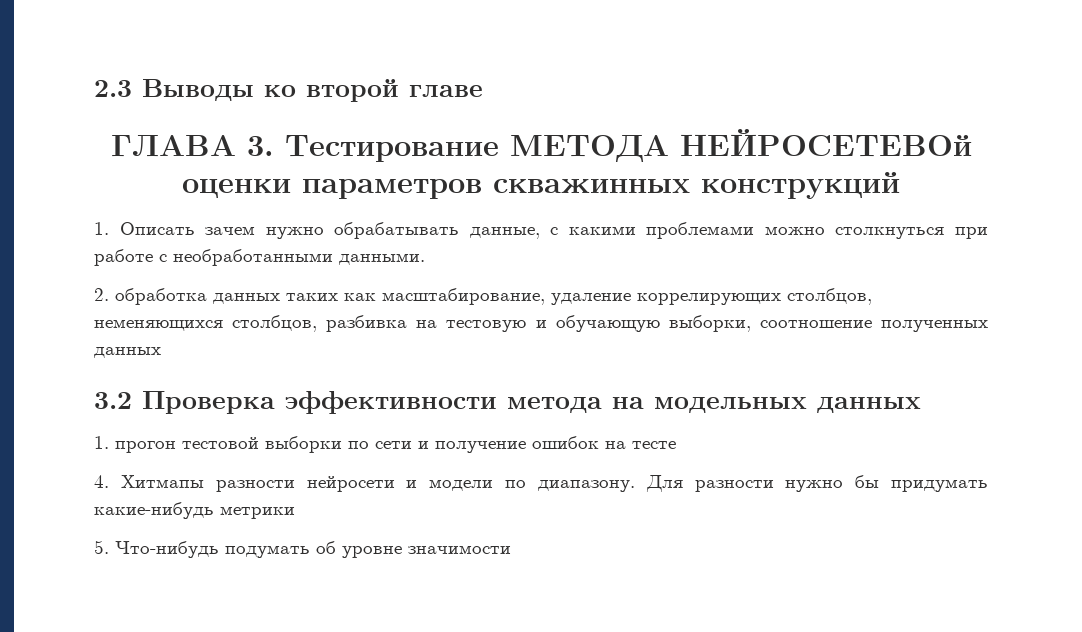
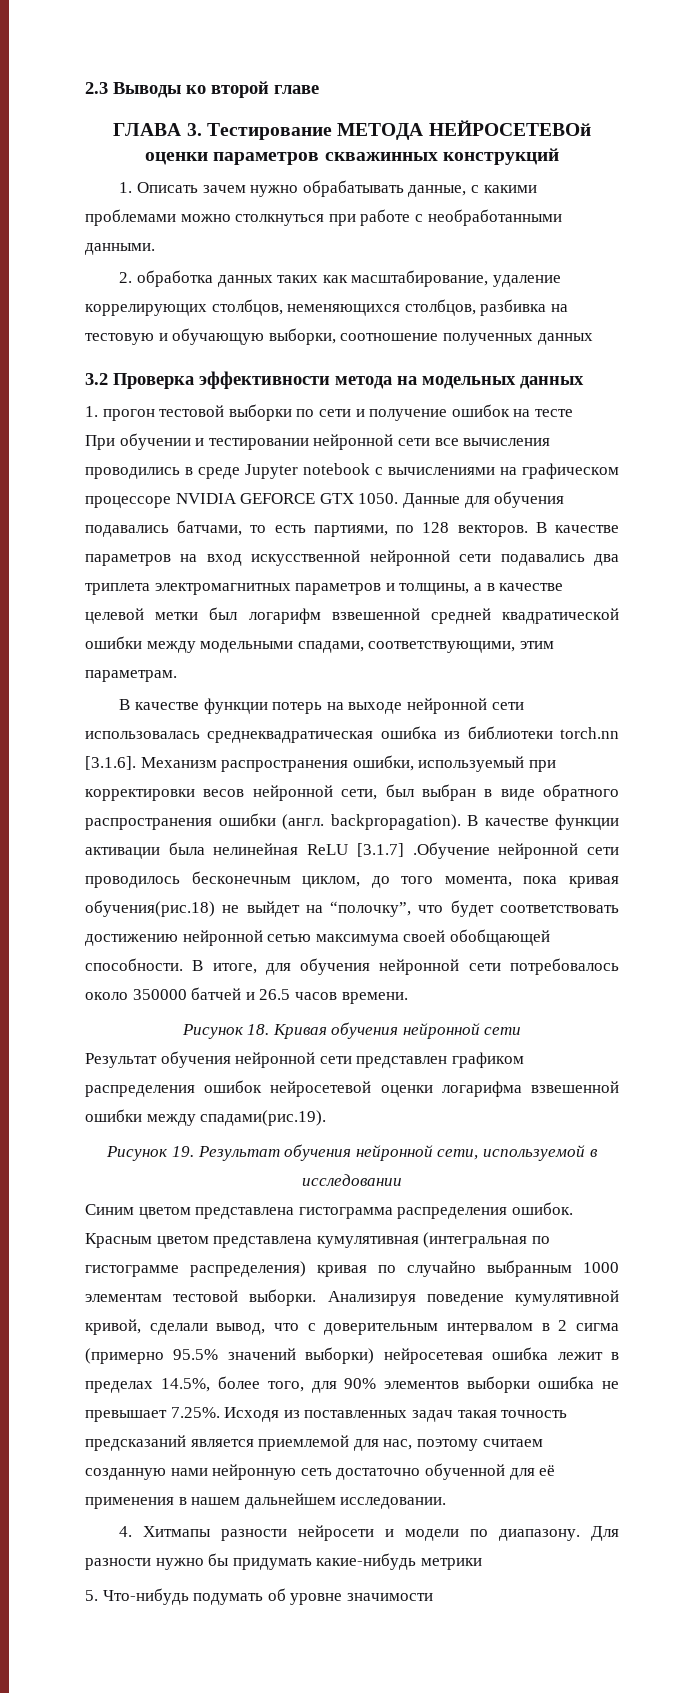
+ При обучении и тестировании нейронной сети все вычисления проводились в среде Jupyter notebook с вычислениями на графическом процессоре NVIDIA GEFORCE GTX 1050. Данные для обучения подавались батчами, то есть партиями, по 128 векторов. В качестве параметров на вход искусственной нейронной сети подавались два триплета электромагнитных параметров и толщины, а в качестве целевой метки был логарифм взвешенной средней квадратической ошибки между модельными спадами, соответствующими, этим параметрам.
+ В качестве функции потерь на выходе нейронной сети использовалась среднеквадратическая ошибка из библиотеки torch.nn [3.1.6]. Механизм распространения ошибки, используемый при корректировки весов нейронной сети, был выбран в виде обратного распространения ошибки (англ. backpropagation). В качестве функции активации была нелинейная ReLU [3.1.7] .Обучение нейронной сети проводилось бесконечным циклом, до того момента, пока кривая обучения(рис.18) не выйдет на “полочку”, что будет соответствовать достижению нейронной сетью максимума своей обобщающей способности. В итоге, для обучения нейронной сети потребовалось около 350000 батчей и 26.5 часов времени.
+ Рисунок 18. Кривая обучения нейронной сети
+ Результат обучения нейронной сети представлен графиком распределения ошибок нейросетевой оценки логарифма взвешенной ошибки между спадами(рис.19).
+ Рисунок 19. Результат обучения нейронной сети, используемой в исследовании
+ Синим цветом представлена гистограмма распределения ошибок. Красным цветом представлена кумулятивная (интегральная по гистограмме распределения) кривая по случайно выбранным 1000 элементам тестовой выборки. Анализируя поведение кумулятивной кривой, сделали вывод, что с доверительным интервалом в 2 сигма (примерно 95.5% значений выборки) нейросетевая ошибка лежит в пределах 14.5%, более того, для 90% элементов выборки ошибка не превышает 7.25%. Исходя из поставленных задач такая точность предсказаний является приемлемой для нас, поэтому считаем созданную нами нейронную сеть достаточно обученной для её применения в нашем дальнейшем исследовании.

